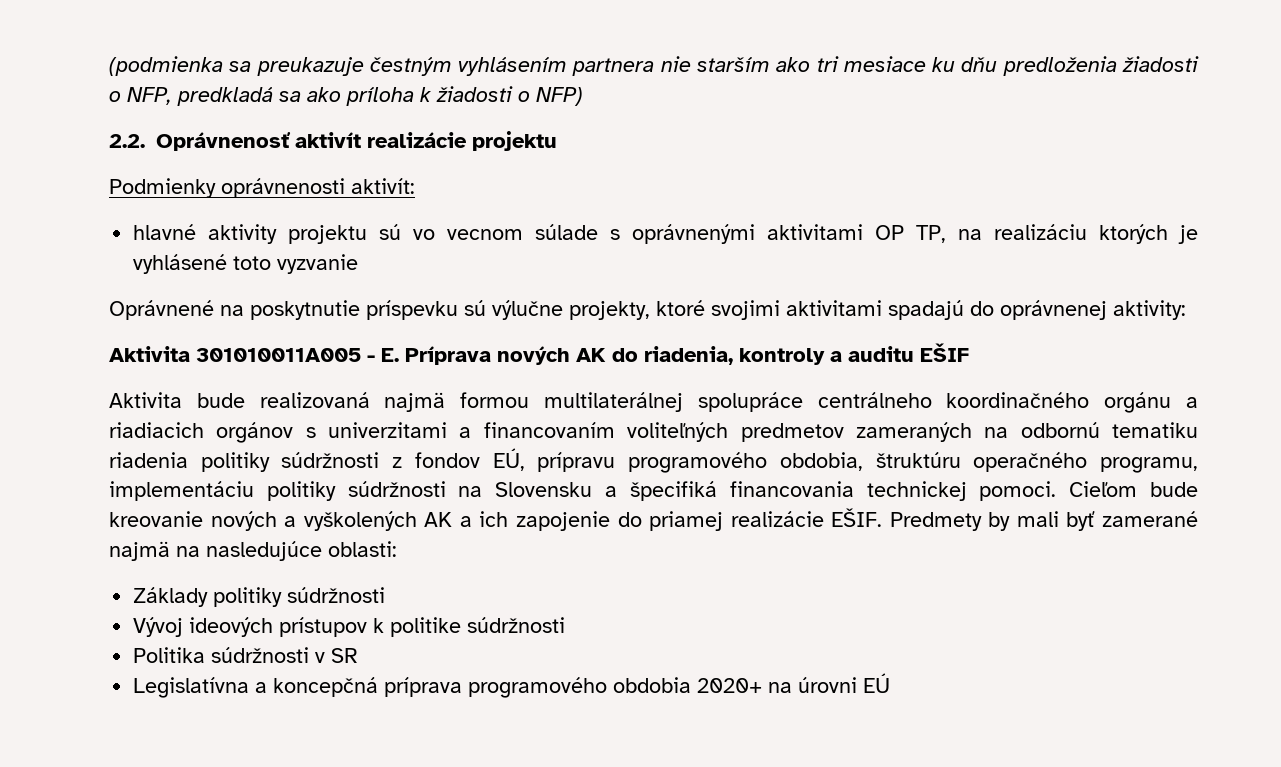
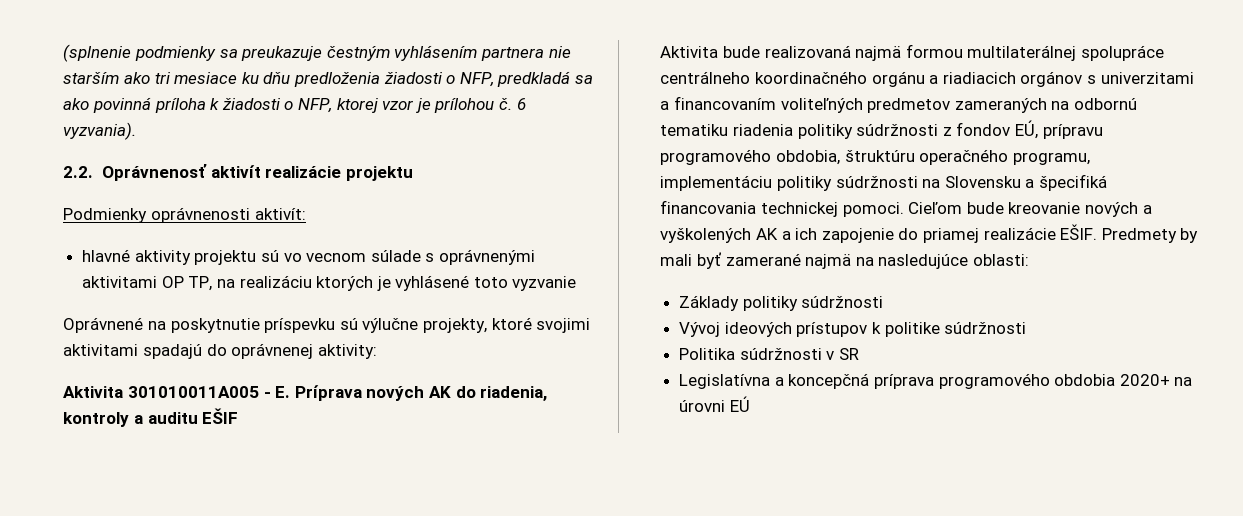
- (podmienka sa preukazuje čestným vyhlásením partnera nie starším ako tri mesiace ku dňu predloženia žiadosti o NFP, predkladá sa ako príloha k žiadosti o NFP)
+ (splnenie podmienky sa preukazuje čestným vyhlásením partnera nie starším ako tri mesiace ku dňu predloženia žiadosti o NFP, predkladá sa ako povinná príloha k žiadosti o NFP, ktorej vzor je prílohou č. 6 vyzvania).

